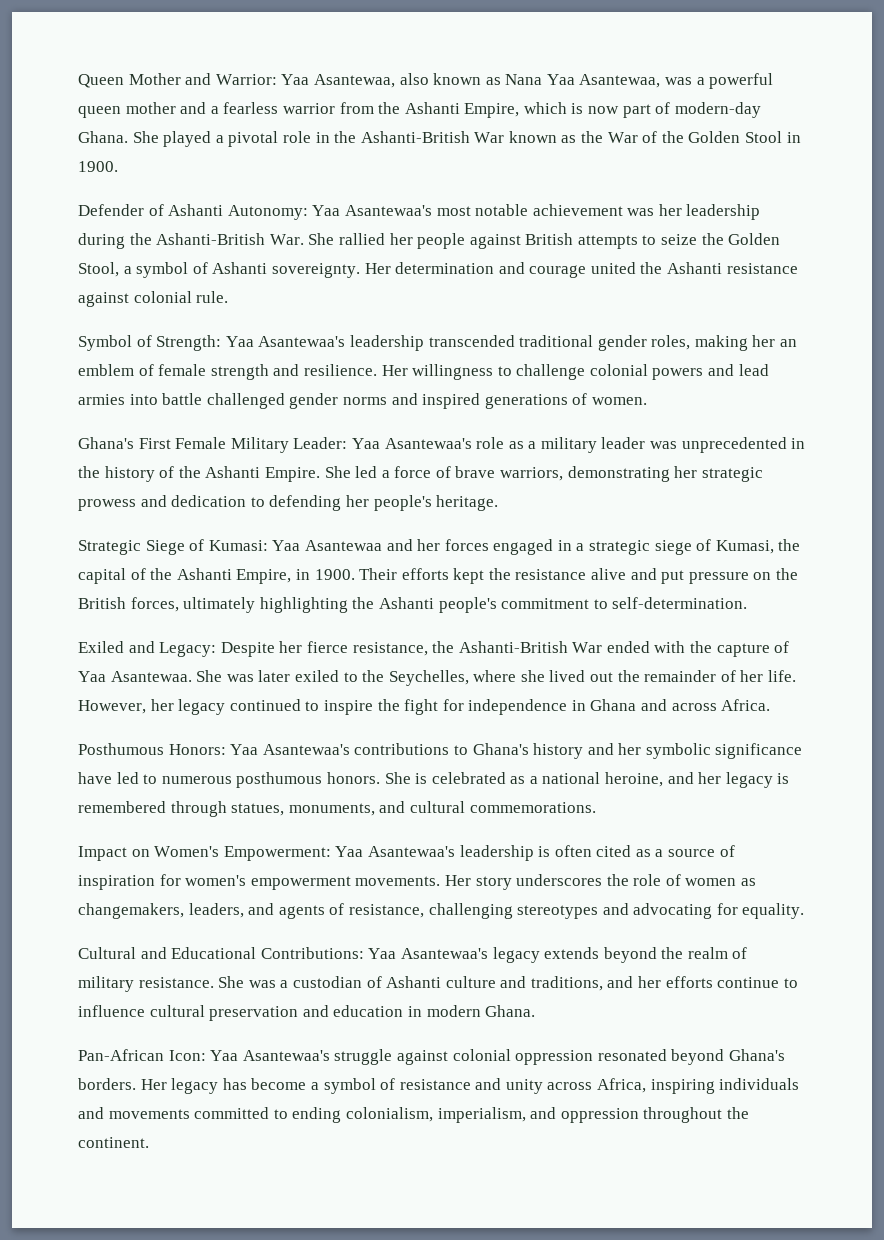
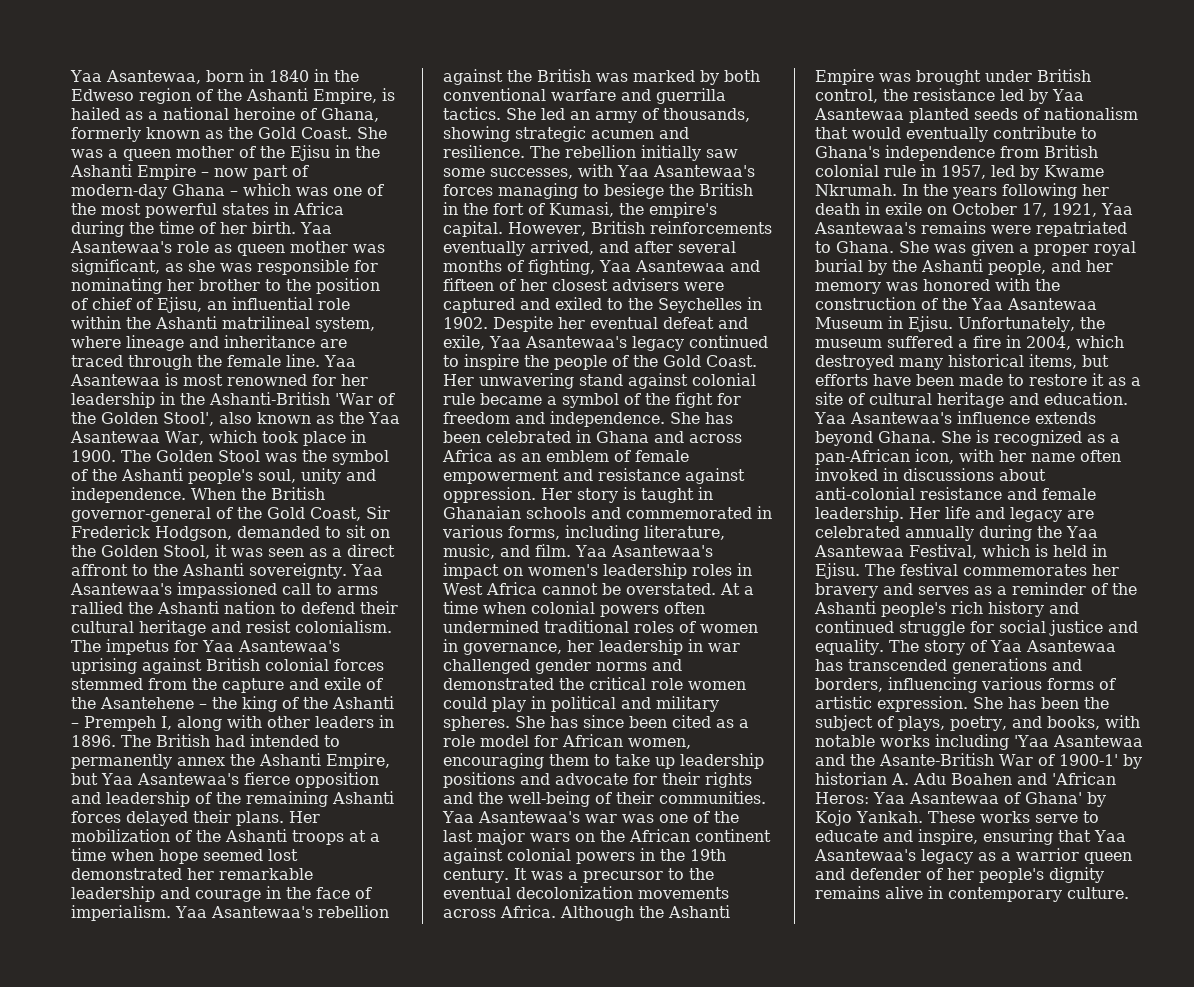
- Queen Mother and Warrior: Yaa Asantewaa, also known as Nana Yaa Asantewaa, was a powerful queen mother and a fearless warrior from the Ashanti Empire, which is now part of modern-day Ghana. She played a pivotal role in the Ashanti-British War known as the War of the Golden Stool in 1900.
- Defender of Ashanti Autonomy: Yaa Asantewaa's most notable achievement was her leadership during the Ashanti-British War. She rallied her people against British attempts to seize the Golden Stool, a symbol of Ashanti sovereignty. Her determination and courage united the Ashanti resistance against colonial rule.
- Symbol of Strength: Yaa Asantewaa's leadership transcended traditional gender roles, making her an emblem of female strength and resilience. Her willingness to challenge colonial powers and lead armies into battle challenged gender norms and inspired generations of women.
- Ghana's First Female Military Leader: Yaa Asantewaa's role as a military leader was unprecedented in the history of the Ashanti Empire. She led a force of brave warriors, demonstrating her strategic prowess and dedication to defending her people's heritage.
- Strategic Siege of Kumasi: Yaa Asantewaa and her forces engaged in a strategic siege of Kumasi, the capital of the Ashanti Empire, in 1900. Their efforts kept the resistance alive and put pressure on the British forces, ultimately highlighting the Ashanti people's commitment to self-determination.
- Exiled and Legacy: Despite her fierce resistance, the Ashanti-British War ended with the capture of Yaa Asantewaa. She was later exiled to the Seychelles, where she lived out the remainder of her life. However, her legacy continued to inspire the fight for independence in Ghana and across Africa.
- Posthumous Honors: Yaa Asantewaa's contributions to Ghana's history and her symbolic significance have led to numerous posthumous honors. She is celebrated as a national heroine, and her legacy is remembered through statues, monuments, and cultural commemorations.
- Impact on Women's Empowerment: Yaa Asantewaa's leadership is often cited as a source of inspiration for women's empowerment movements. Her story underscores the role of women as changemakers, leaders, and agents of resistance, challenging stereotypes and advocating for equality.
- Cultural and Educational Contributions: Yaa Asantewaa's legacy extends beyond the realm of military resistance. She was a custodian of Ashanti culture and traditions, and her efforts continue to influence cultural preservation and education in modern Ghana.
- Pan-African Icon: Yaa Asantewaa's struggle against colonial oppression resonated beyond Ghana's borders. Her legacy has become a symbol of resistance and unity across Africa, inspiring individuals and movements committed to ending colonialism, imperialism, and oppression throughout the continent.
+ Yaa Asantewaa, born in 1840 in the Edweso region of the Ashanti Empire, is hailed as a national heroine of Ghana, formerly known as the Gold Coast. She was a queen mother of the Ejisu in the Ashanti Empire – now part of modern-day Ghana – which was one of the most powerful states in Africa during the time of her birth. Yaa Asantewaa's role as queen mother was significant, as she was responsible for nominating her brother to the position of chief of Ejisu, an influential role within the Ashanti matrilineal system, where lineage and inheritance are traced through the female line. Yaa Asantewaa is most renowned for her leadership in the Ashanti-British 'War of the Golden Stool', also known as the Yaa Asantewaa War, which took place in 1900. The Golden Stool was the symbol of the Ashanti people's soul, unity and independence. When the British governor-general of the Gold Coast, Sir Frederick Hodgson, demanded to sit on the Golden Stool, it was seen as a direct affront to the Ashanti sovereignty. Yaa Asantewaa's impassioned call to arms rallied the Ashanti nation to defend their cultural heritage and resist colonialism. The impetus for Yaa Asantewaa's uprising against British colonial forces stemmed from the capture and exile of the Asantehene – the king of the Ashanti – Prempeh I, along with other leaders in 1896. The British had intended to permanently annex the Ashanti Empire, but Yaa Asantewaa's fierce opposition and leadership of the remaining Ashanti forces delayed their plans. Her mobilization of the Ashanti troops at a time when hope seemed lost demonstrated her remarkable leadership and courage in the face of imperialism. Yaa Asantewaa's rebellion against the British was marked by both conventional warfare and guerrilla tactics. She led an army of thousands, showing strategic acumen and resilience. The rebellion initially saw some successes, with Yaa Asantewaa's forces managing to besiege the British in the fort of Kumasi, the empire's capital. However, British reinforcements eventually arrived, and after several months of fighting, Yaa Asantewaa and fifteen of her closest advisers were captured and exiled to the Seychelles in 1902. Despite her eventual defeat and exile, Yaa Asantewaa's legacy continued to inspire the people of the Gold Coast. Her unwavering stand against colonial rule became a symbol of the fight for freedom and independence. She has been celebrated in Ghana and across Africa as an emblem of female empowerment and resistance against oppression. Her story is taught in Ghanaian schools and commemorated in various forms, including literature, music, and film. Yaa Asantewaa's impact on women's leadership roles in West Africa cannot be overstated. At a time when colonial powers often undermined traditional roles of women in governance, her leadership in war challenged gender norms and demonstrated the critical role women could play in political and military spheres. She has since been cited as a role model for African women, encouraging them to take up leadership positions and advocate for their rights and the well-being of their communities. Yaa Asantewaa's war was one of the last major wars on the African continent against colonial powers in the 19th century. It was a precursor to the eventual decolonization movements across Africa. Although the Ashanti Empire was brought under British control, the resistance led by Yaa Asantewaa planted seeds of nationalism that would eventually contribute to Ghana's independence from British colonial rule in 1957, led by Kwame Nkrumah. In the years following her death in exile on October 17, 1921, Yaa Asantewaa's remains were repatriated to Ghana. She was given a proper royal burial by the Ashanti people, and her memory was honored with the construction of the Yaa Asantewaa Museum in Ejisu. Unfortunately, the museum suffered a fire in 2004, which destroyed many historical items, but efforts have been made to restore it as a site of cultural heritage and education. Yaa Asantewaa's influence extends beyond Ghana. She is recognized as a pan-African icon, with her name often invoked in discussions about anti-colonial resistance and female leadership. Her life and legacy are celebrated annually during the Yaa Asantewaa Festival, which is held in Ejisu. The festival commemorates her bravery and serves as a reminder of the Ashanti people's rich history and continued struggle for social justice and equality. The story of Yaa Asantewaa has transcended generations and borders, influencing various forms of artistic expression. She has been the subject of plays, poetry, and books, with notable works including 'Yaa Asantewaa and the Asante-British War of 1900-1' by historian A. Adu Boahen and 'African Heros: Yaa Asantewaa of Ghana' by Kojo Yankah. These works serve to educate and inspire, ensuring that Yaa Asantewaa's legacy as a warrior queen and defender of her people's dignity remains alive in contemporary culture.

